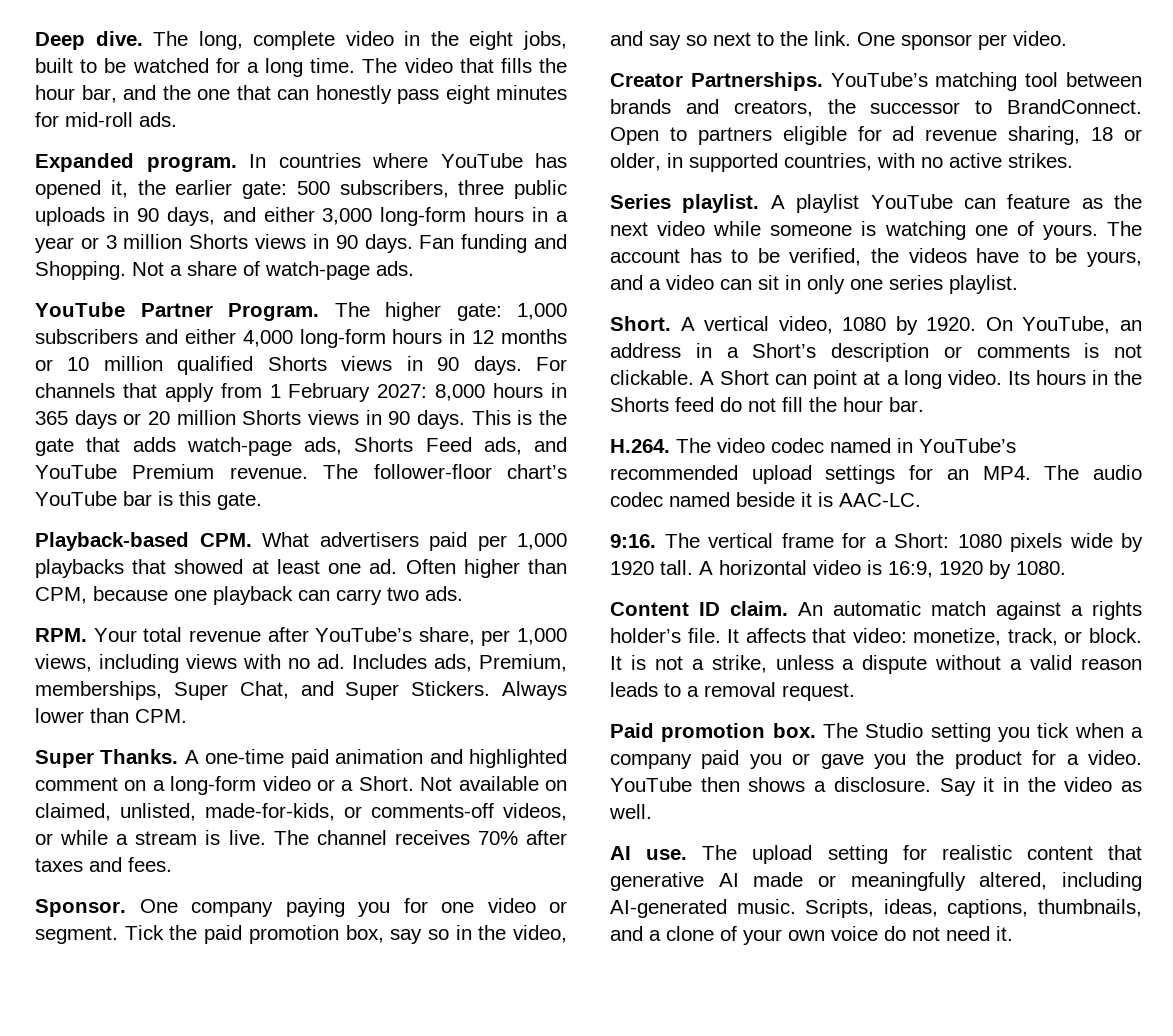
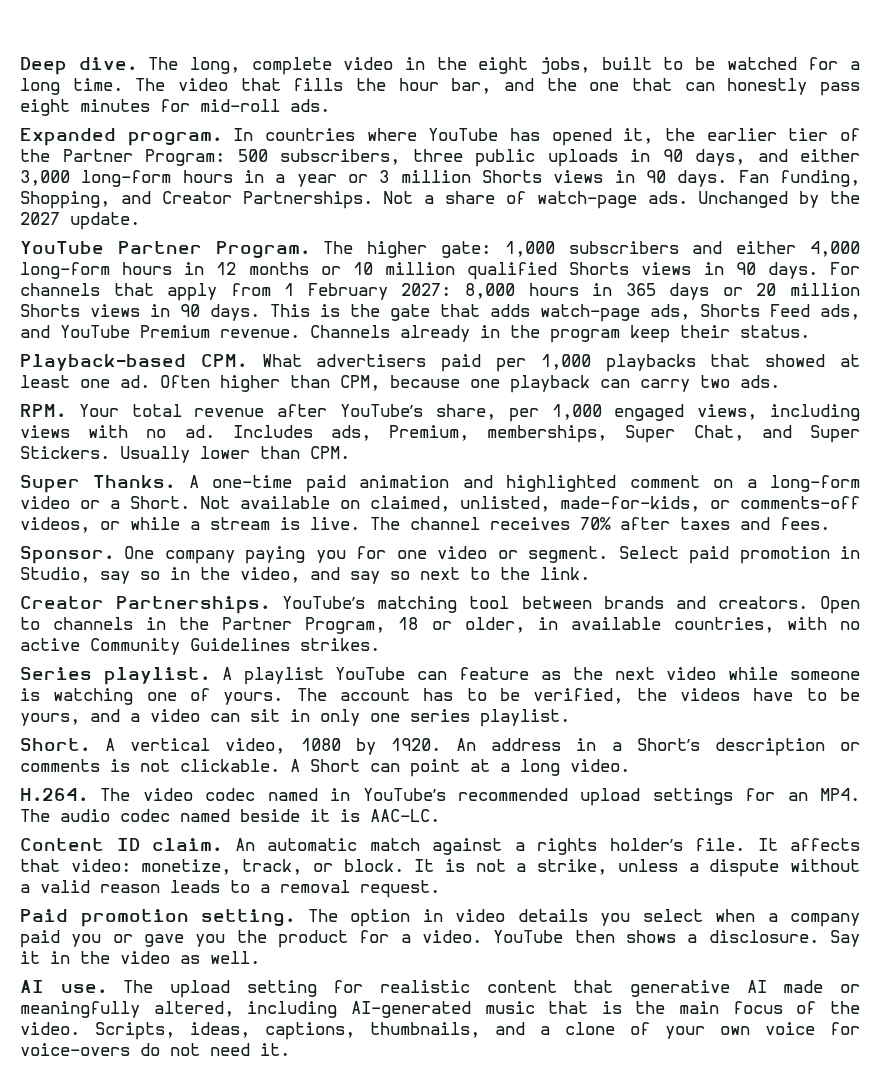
- In countries where YouTube has opened it, the earlier gate: 500 subscribers, three public uploads in 90 days, and either 3,000 long-form hours in a year or 3 million Shorts views in 90 days.
+ In countries where YouTube has opened it, the earlier tier of the Partner Program: 500 subscribers, three public uploads in 90 days, and either 3,000 long-form hours in a year or 3 million Shorts views in 90 days.
- Fan funding and Shopping.
+ Fan funding, Shopping, and Creator Partnerships.
+ Unchanged by the 2027 update.
- The follower-floor chart’s YouTube bar is this gate.
+ Channels already in the program keep their status.
- RPM. Your total revenue after YouTube’s share, per 1,000 views, including views with no ad.
+ RPM. Your total revenue after YouTube’s share, per 1,000 engaged views, including views with no ad.
- Always lower than CPM.
+ Usually lower than CPM.
- Tick the paid promotion box, say so in the video, and say so next to the link. One sponsor per video.
+ Select paid promotion in Studio, say so in the video, and say so next to the link.
- YouTube’s matching tool between brands and creators, the successor to BrandConnect. Open to partners eligible for ad revenue sharing, 18 or older, in supported countries, with no active strikes.
+ YouTube’s matching tool between brands and creators. Open to channels in the Partner Program, 18 or older, in available countries, with no active Community Guidelines strikes.
- On YouTube, an address in a Short’s description or comments is not clickable.
+ An address in a Short’s description or comments is not clickable.
- Its hours in the Shorts feed do not fill the hour bar.
- 9:16. The vertical frame for a Short: 1080 pixels wide by 1920 tall. A horizontal video is 16:9, 1920 by 1080.
- Paid promotion box. The Studio setting you tick when a company paid you or gave you the product for a video.
+ Paid promotion setting. The option in video details you select when a company paid you or gave you the product for a video.
- The upload setting for realistic content that generative AI made or meaningfully altered, including AI-generated music.
+ The upload setting for realistic content that generative AI made or meaningfully altered, including AI-generated music that is the main focus of the video.
- Scripts, ideas, captions, thumbnails, and a clone of your own voice do not need it.
+ Scripts, ideas, captions, thumbnails, and a clone of your own voice for voice-overs do not need it.

